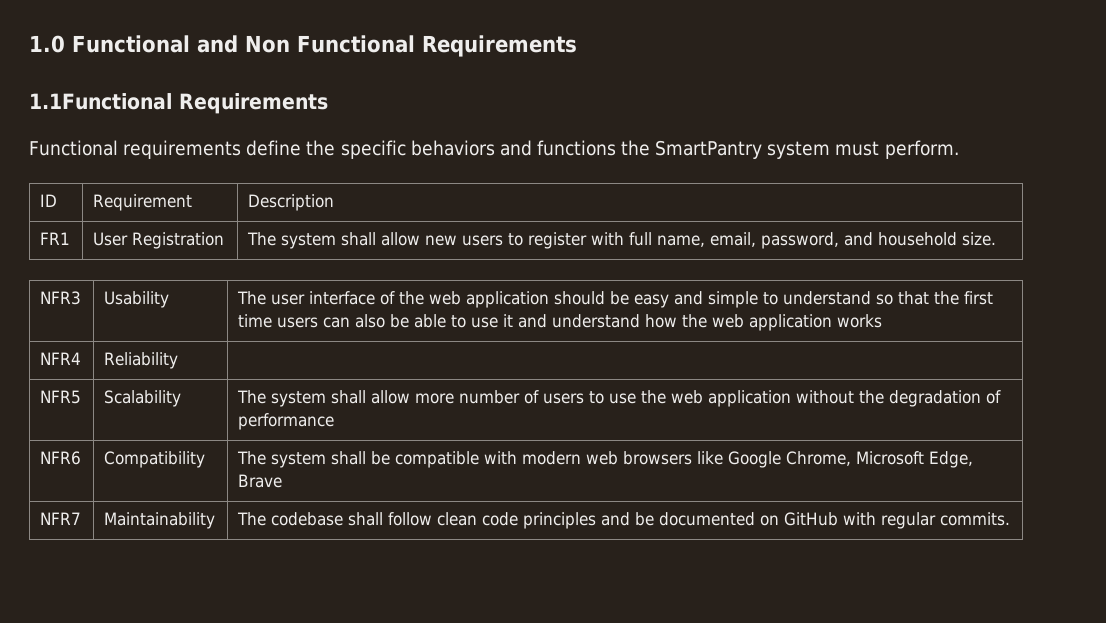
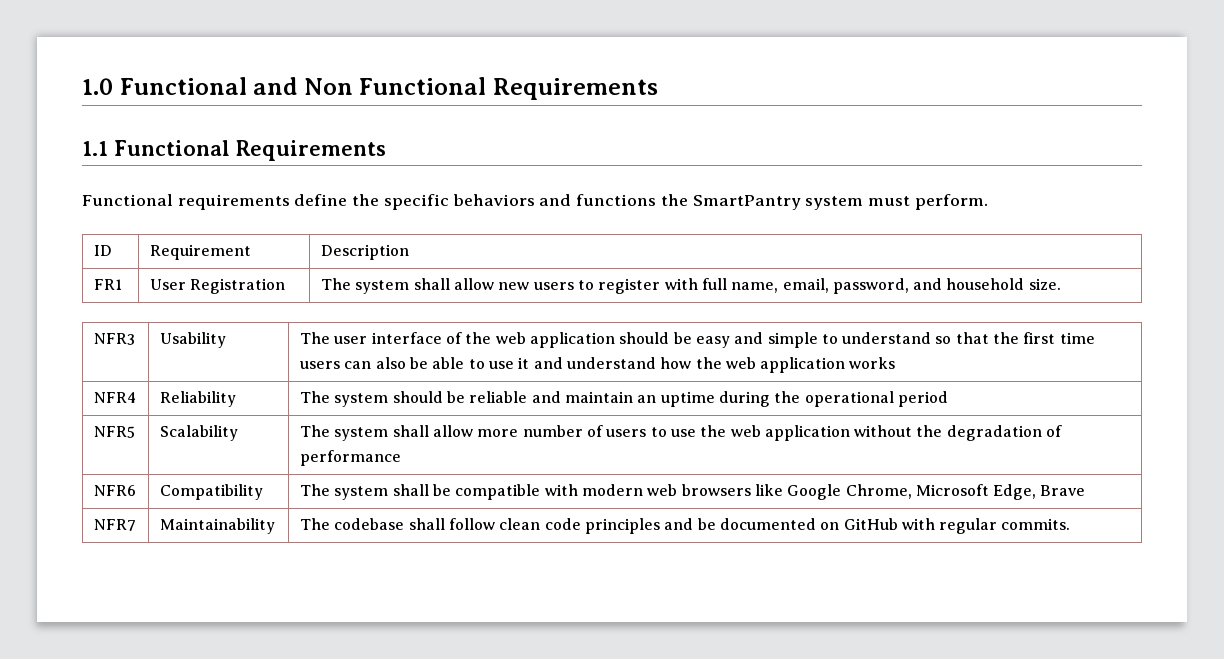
- 1.1Functional Requirements
+ 1.1 Functional Requirements
- NFR4 | Reliability |
+ NFR4 | Reliability | The system should be reliable and maintain an uptime during the operational period

